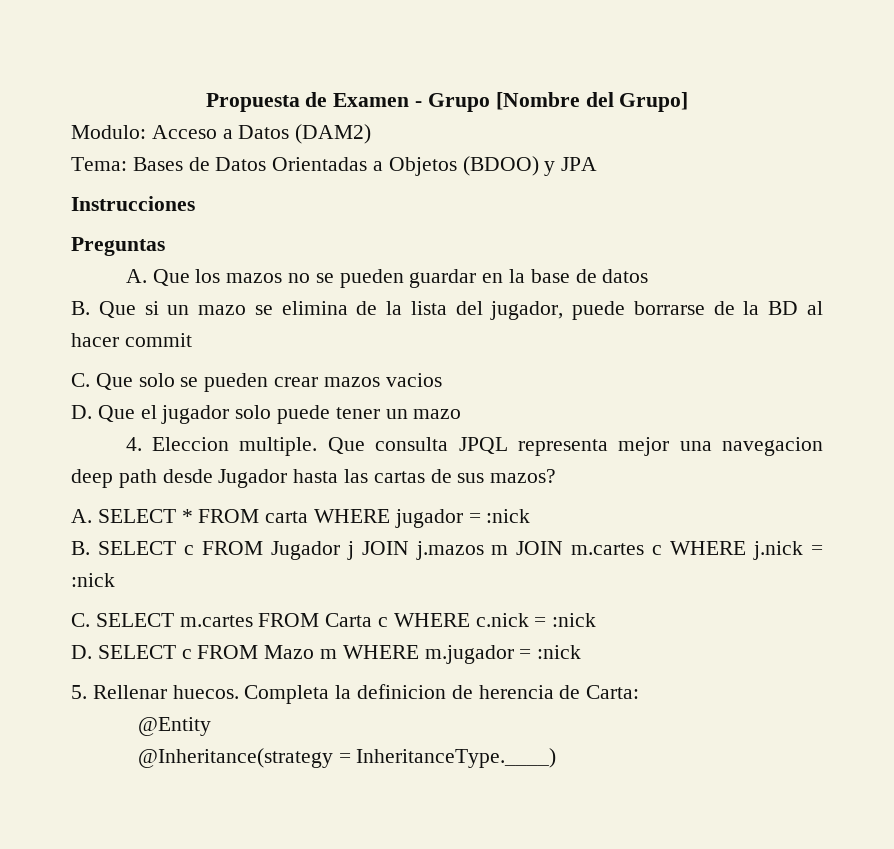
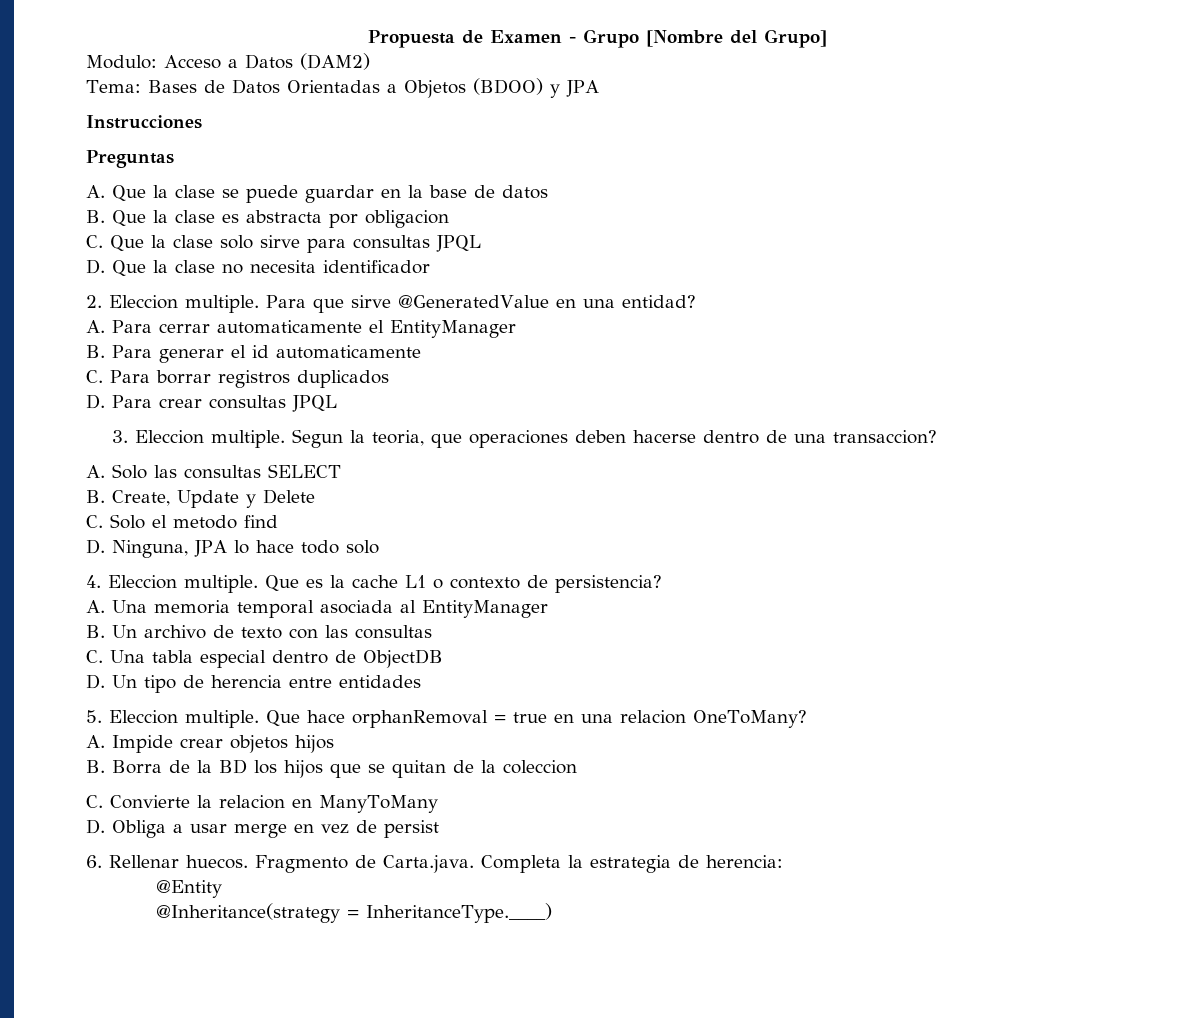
- A. Que los mazos no se pueden guardar en la base de datos
+ A. Que la clase se puede guardar en la base de datos
- B. Que si un mazo se elimina de la lista del jugador, puede borrarse de la BD al hacer commit
- C. Que solo se pueden crear mazos vacios
- D. Que el jugador solo puede tener un mazo
- 4. Eleccion multiple. Que consulta JPQL representa mejor una navegacion deep path desde Jugador hasta las cartas de sus mazos?
- A. SELECT * FROM carta WHERE jugador = :nick
- B. SELECT c FROM Jugador j JOIN j.mazos m JOIN m.cartes c WHERE j.nick = :nick
- C. SELECT m.cartes FROM Carta c WHERE c.nick = :nick
- D. SELECT c FROM Mazo m WHERE m.jugador = :nick
- 5. Rellenar huecos. Completa la definicion de herencia de Carta:
+ B. Que la clase es abstracta por obligacion
+ C. Que la clase solo sirve para consultas JPQL
+ D. Que la clase no necesita identificador
+ 2. Eleccion multiple. Para que sirve @GeneratedValue en una entidad?
+ A. Para cerrar automaticamente el EntityManager
+ B. Para generar el id automaticamente
+ C. Para borrar registros duplicados
+ D. Para crear consultas JPQL
+ 3. Eleccion multiple. Segun la teoria, que operaciones deben hacerse dentro de una transaccion?
+ A. Solo las consultas SELECT
+ B. Create, Update y Delete
+ C. Solo el metodo find
+ D. Ninguna, JPA lo hace todo solo
+ 4. Eleccion multiple. Que es la cache L1 o contexto de persistencia?
+ A. Una memoria temporal asociada al EntityManager
+ B. Un archivo de texto con las consultas
+ C. Una tabla especial dentro de ObjectDB
+ D. Un tipo de herencia entre entidades
+ 5. Eleccion multiple. Que hace orphanRemoval = true en una relacion OneToMany?
+ A. Impide crear objetos hijos
+ B. Borra de la BD los hijos que se quitan de la coleccion
+ C. Convierte la relacion en ManyToMany
+ D. Obliga a usar merge en vez de persist
+ 6. Rellenar huecos. Fragmento de Carta.java. Completa la estrategia de herencia:

